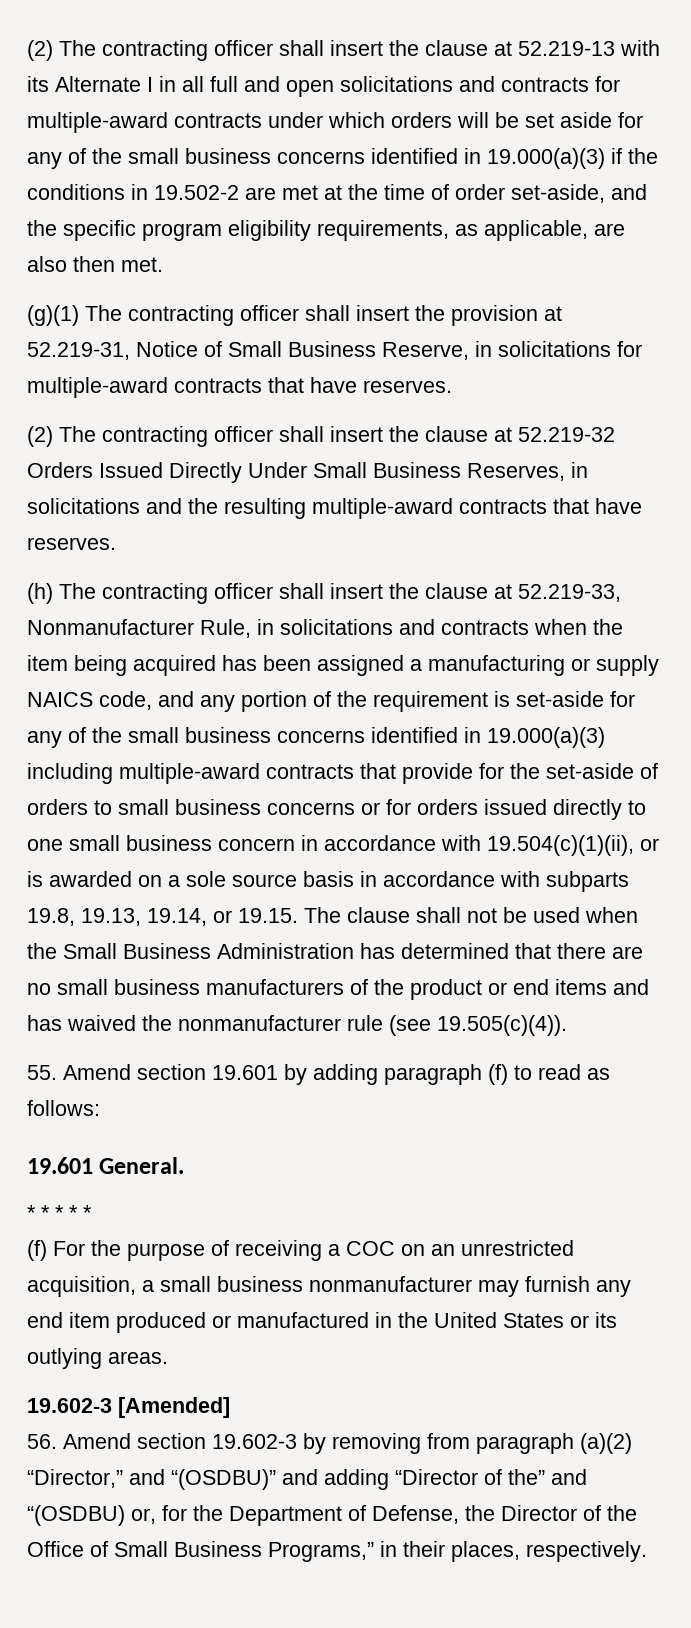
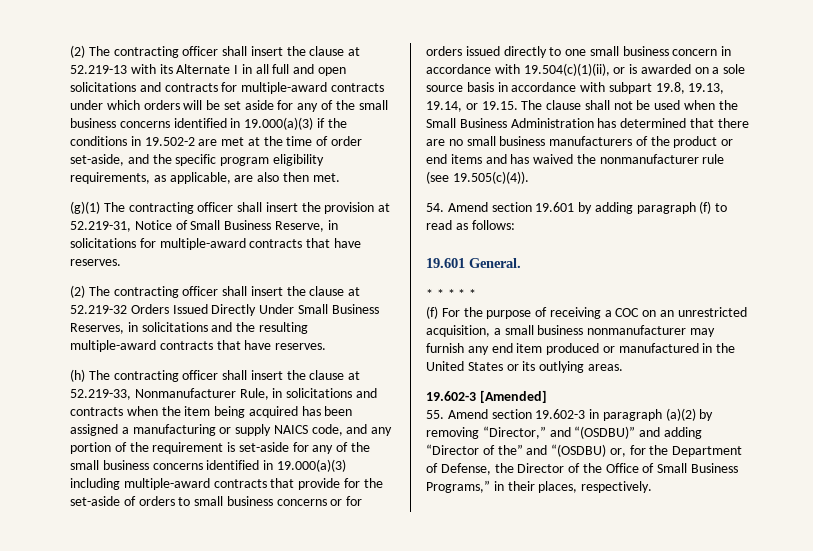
- (h) The contracting officer shall insert the clause at 52.219-33, Nonmanufacturer Rule, in solicitations and contracts when the item being acquired has been assigned a manufacturing or supply NAICS code, and any portion of the requirement is set-aside for any of the small business concerns identified in 19.000(a)(3) including multiple-award contracts that provide for the set-aside of orders to small business concerns or for orders issued directly to one small business concern in accordance with 19.504(c)(1)(ii), or is awarded on a sole source basis in accordance with subparts 19.8, 19.13, 19.14, or 19.15. The clause shall not be used when the Small Business Administration has determined that there are no small business manufacturers of the product or end items and has waived the nonmanufacturer rule (see 19.505(c)(4)).
+ (h) The contracting officer shall insert the clause at 52.219-33, Nonmanufacturer Rule, in solicitations and contracts when the item being acquired has been assigned a manufacturing or supply NAICS code, and any portion of the requirement is set-aside for any of the small business concerns identified in 19.000(a)(3) including multiple-award contracts that provide for the set-aside of orders to small business concerns or for orders issued directly to one small business concern in accordance with 19.504(c)(1)(ii), or is awarded on a sole source basis in accordance with subpart 19.8, 19.13, 19.14, or 19.15. The clause shall not be used when the Small Business Administration has determined that there are no small business manufacturers of the product or end items and has waived the nonmanufacturer rule (see 19.505(c)(4)).
- 55. Amend section 19.601 by adding paragraph (f) to read as follows:
+ 54. Amend section 19.601 by adding paragraph (f) to read as follows:
- 56. Amend section 19.602-3 by removing from paragraph (a)(2) “Director,” and “(OSDBU)” and adding “Director of the” and “(OSDBU) or, for the Department of Defense, the Director of the Office of Small Business Programs,” in their places, respectively.
+ 55. Amend section 19.602-3 in paragraph (a)(2) by removing “Director,” and “(OSDBU)” and adding “Director of the” and “(OSDBU) or, for the Department of Defense, the Director of the Office of Small Business Programs,” in their places, respectively.

